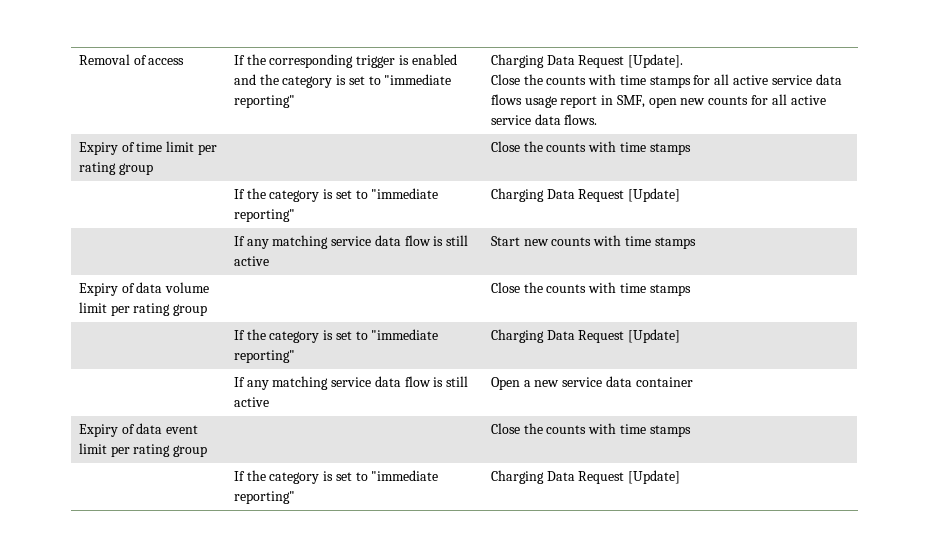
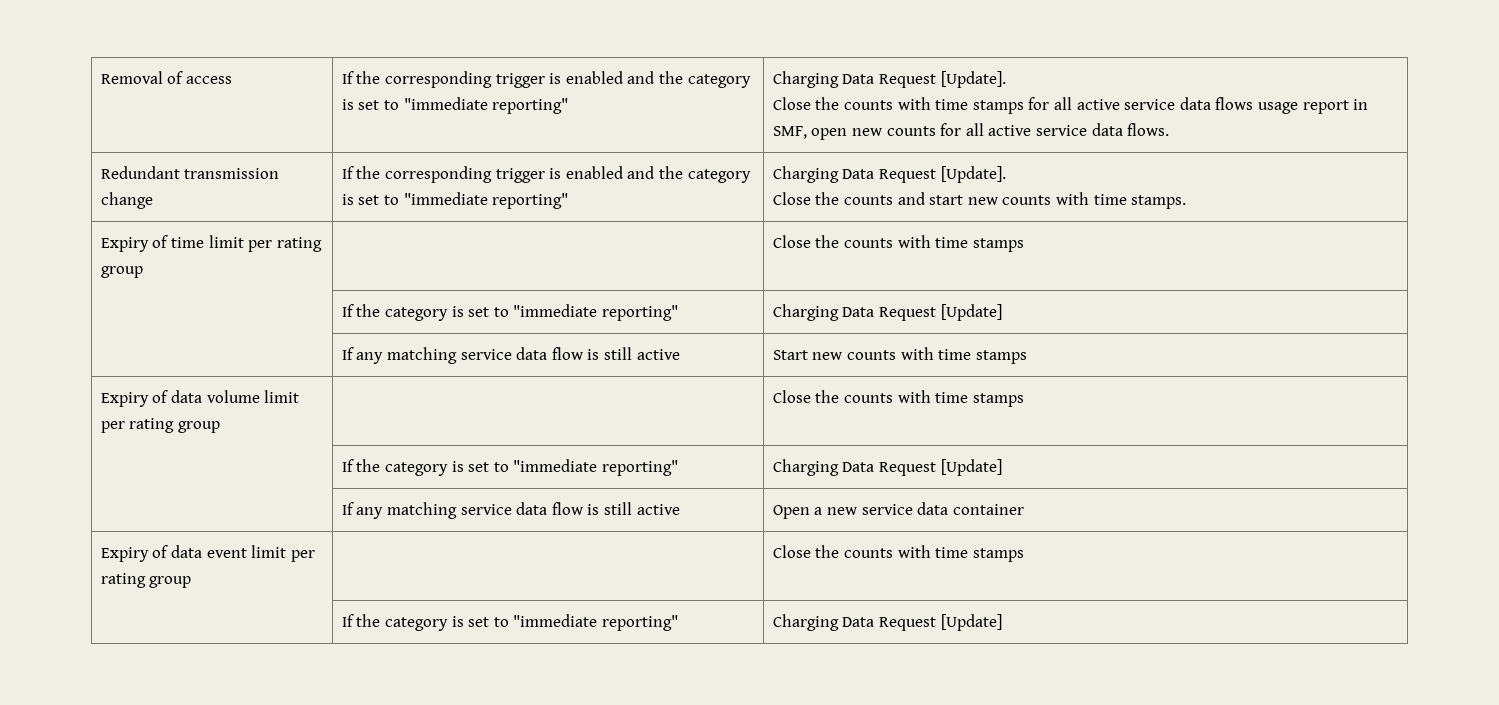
+ Redundant transmission change | If the corresponding trigger is enabled and the category is set to "immediate reporting" | Charging Data Request [Update].
+ Close the counts and start new counts with time stamps.

